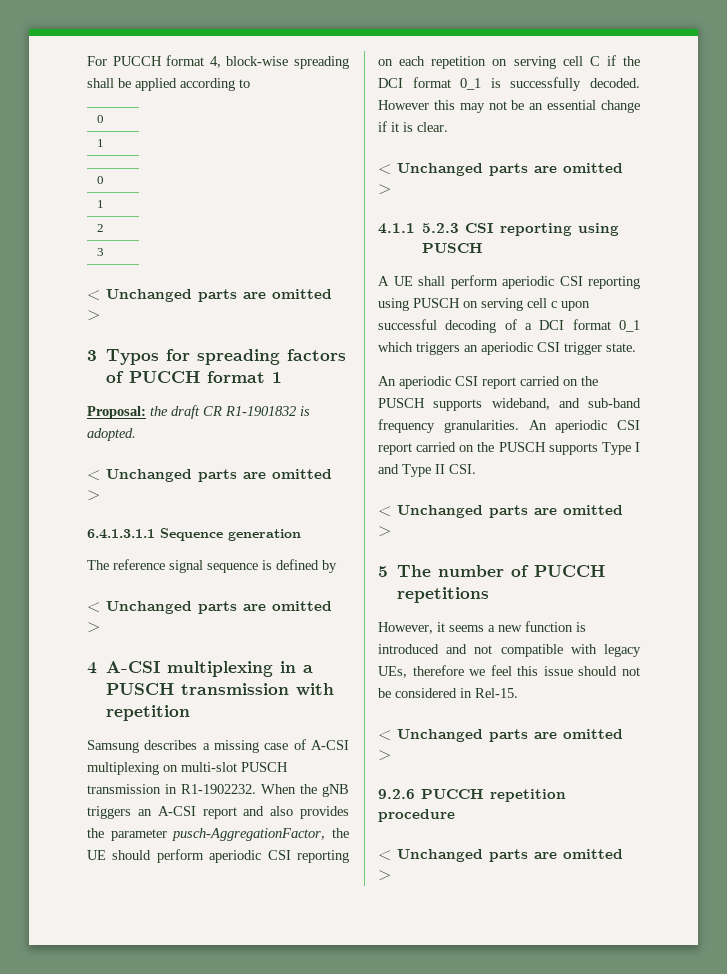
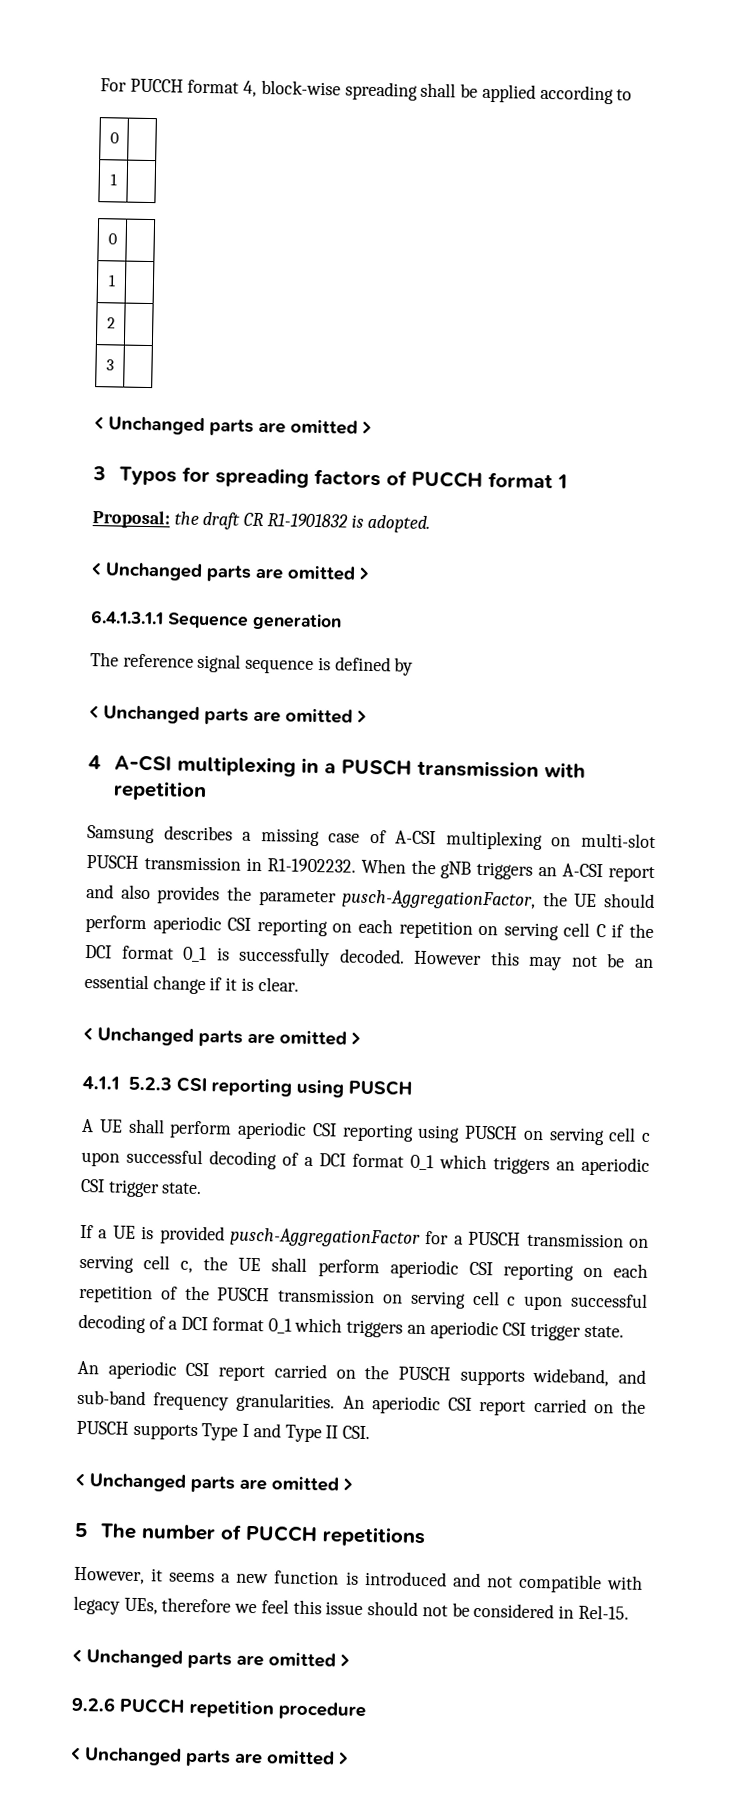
+ If a UE is provided pusch-AggregationFactor for a PUSCH transmission on serving cell c, the UE shall perform aperiodic CSI reporting on each repetition of the PUSCH transmission on serving cell c upon successful decoding of a DCI format 0_1 which triggers an aperiodic CSI trigger state.

